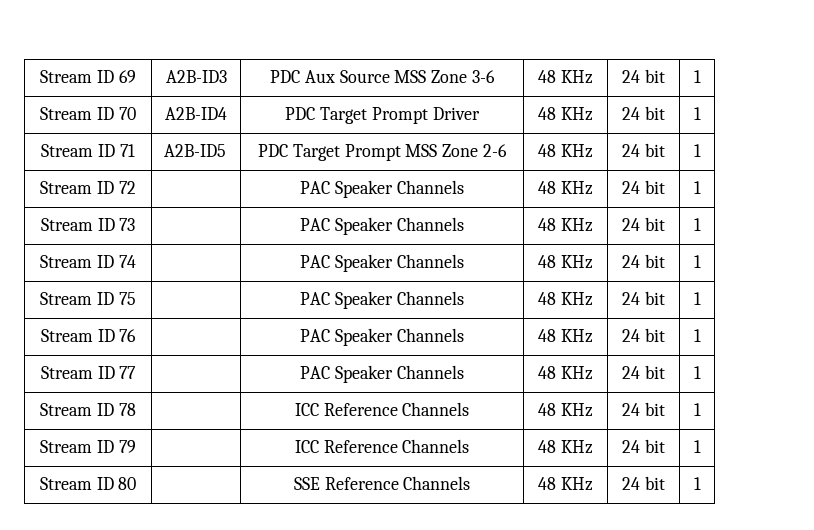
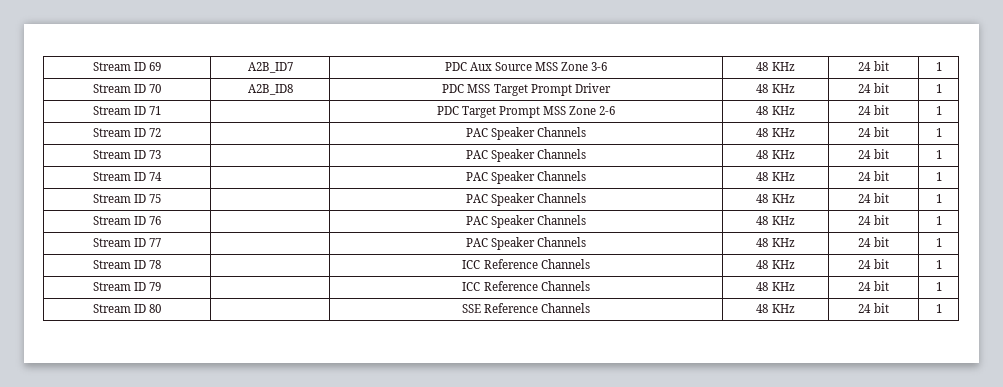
- Stream ID 69 | A2B-ID3 | PDC Aux Source MSS Zone 3-6 | 48 KHz | 24 bit | 1
+ Stream ID 69 | A2B_ID7 | PDC Aux Source MSS Zone 3-6 | 48 KHz | 24 bit | 1
- Stream ID 70 | A2B-ID4 | PDC Target Prompt Driver | 48 KHz | 24 bit | 1
+ Stream ID 70 | A2B_ID8 | PDC MSS Target Prompt Driver | 48 KHz | 24 bit | 1
- Stream ID 71 | A2B-ID5 | PDC Target Prompt MSS Zone 2-6 | 48 KHz | 24 bit | 1
+ Stream ID 71 | | PDC Target Prompt MSS Zone 2-6 | 48 KHz | 24 bit | 1

